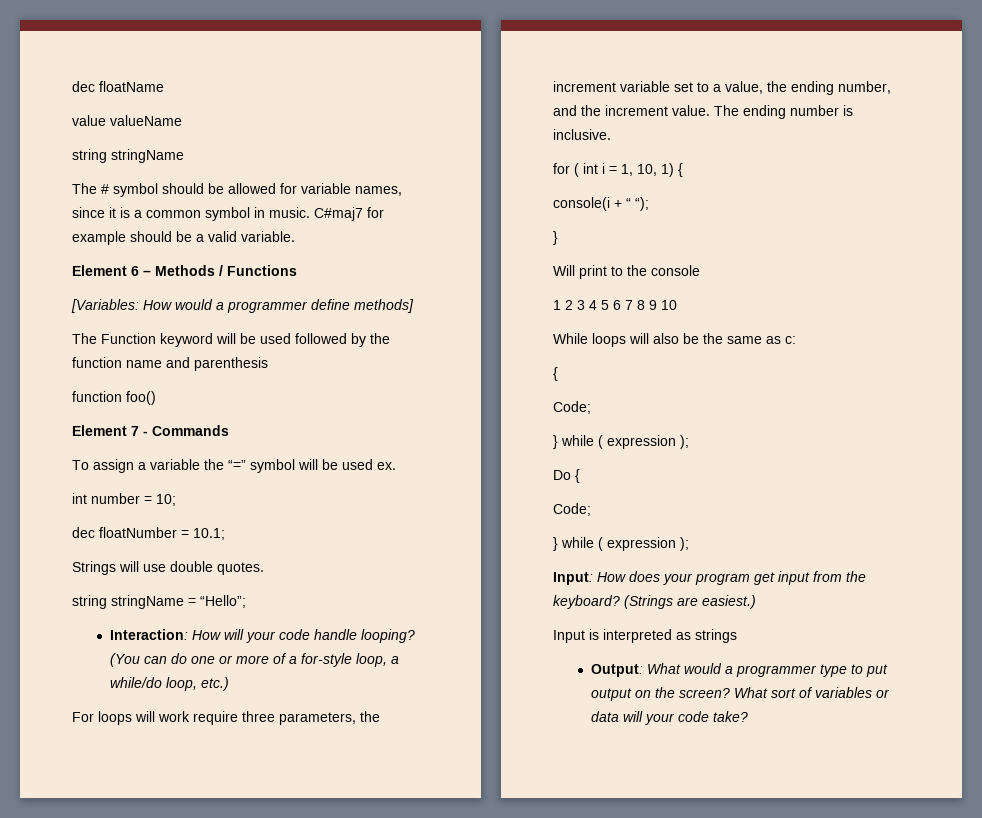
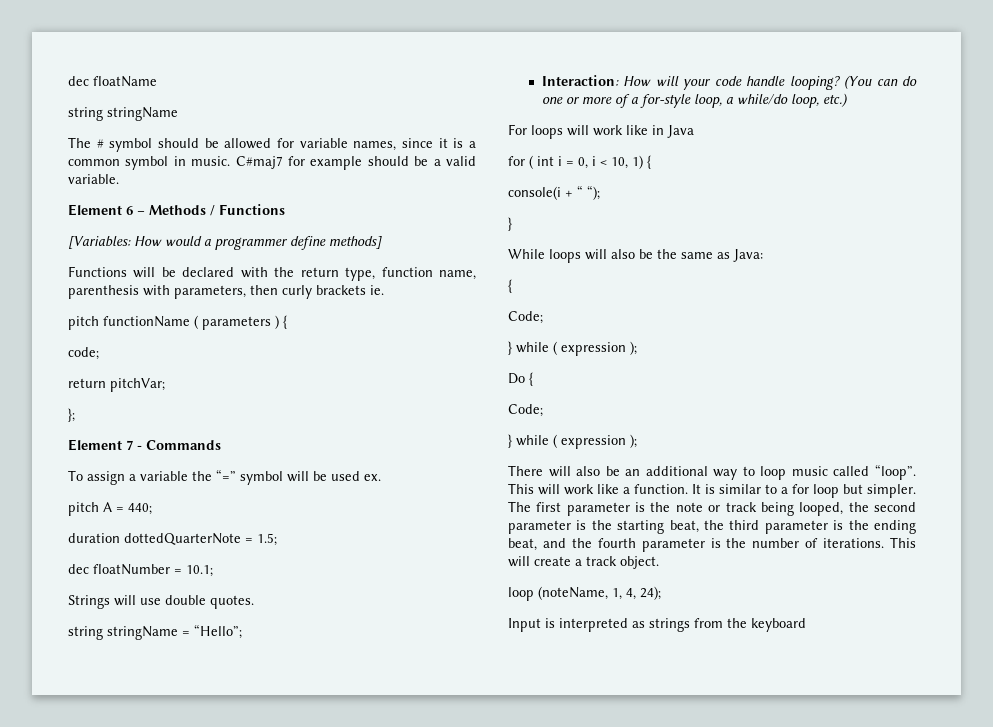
- value valueName
- The Function keyword will be used followed by the function name and parenthesis
- function foo()
+ Functions will be declared with the return type, function name, parenthesis with parameters, then curly brackets ie.
+ pitch functionName ( parameters ) {
+ code;
+ return pitchVar;
+ };
- int number = 10;
+ pitch A = 440;
+ duration dottedQuarterNote = 1.5;
- For loops will work require three parameters, the increment variable set to a value, the ending number, and the increment value. The ending number is inclusive.
+ For loops will work like in Java
- for ( int i = 1, 10, 1) {
+ for ( int i = 0, i < 10, 1) {
- Will print to the console
- 1 2 3 4 5 6 7 8 9 10
- While loops will also be the same as c:
+ While loops will also be the same as Java:
- Input: How does your program get input from the keyboard? (Strings are easiest.)
+ There will also be an additional way to loop music called “loop”. This will work like a function. It is similar to a for loop but simpler. The first parameter is the note or track being looped, the second parameter is the starting beat, the third parameter is the ending beat, and the fourth parameter is the number of iterations. This will create a track object.
+ loop (noteName, 1, 4, 24);
- Input is interpreted as strings
- Output: What would a programmer type to put output on the screen? What sort of variables or data will your code take?
+ Input is interpreted as strings from the keyboard

